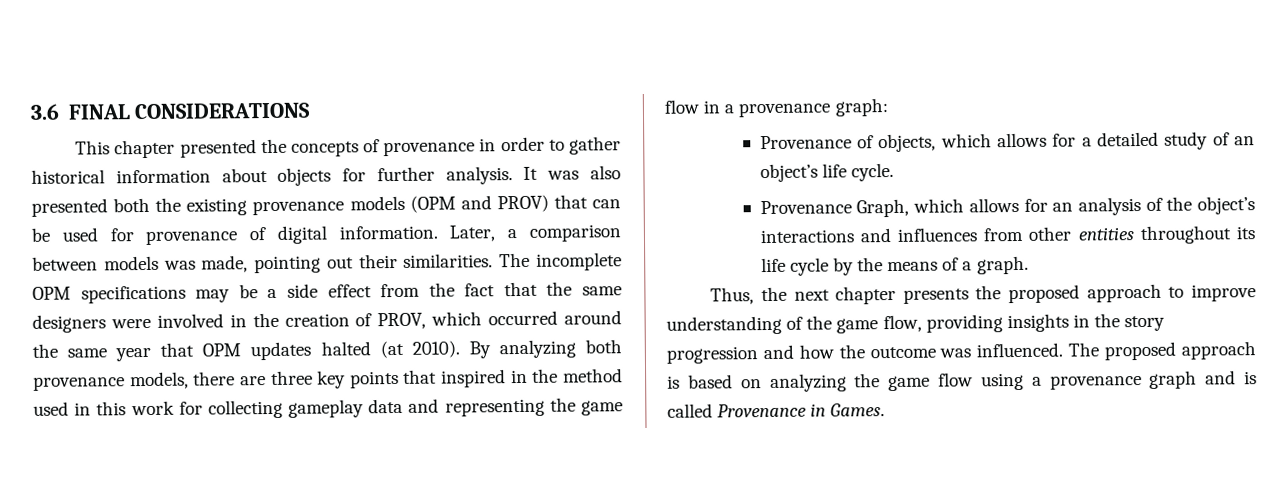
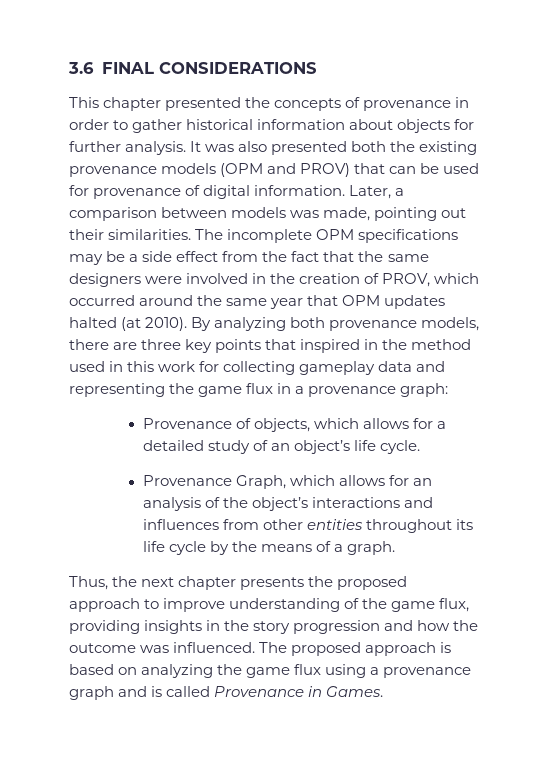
- By analyzing both provenance models, there are three key points that inspired in the method used in this work for collecting gameplay data and representing the game flow in a provenance graph:
+ By analyzing both provenance models, there are three key points that inspired in the method used in this work for collecting gameplay data and representing the game flux in a provenance graph:
- Thus, the next chapter presents the proposed approach to improve understanding of the game flow, providing insights in the story progression and how the outcome was influenced.
+ Thus, the next chapter presents the proposed approach to improve understanding of the game flux, providing insights in the story progression and how the outcome was influenced.
- The proposed approach is based on analyzing the game flow using a provenance graph and is called Provenance in Games.
+ The proposed approach is based on analyzing the game flux using a provenance graph and is called Provenance in Games.

